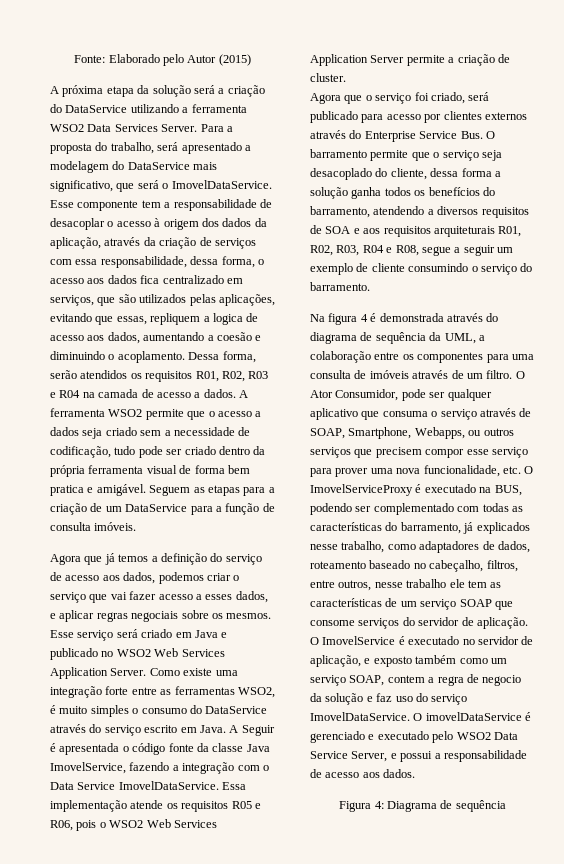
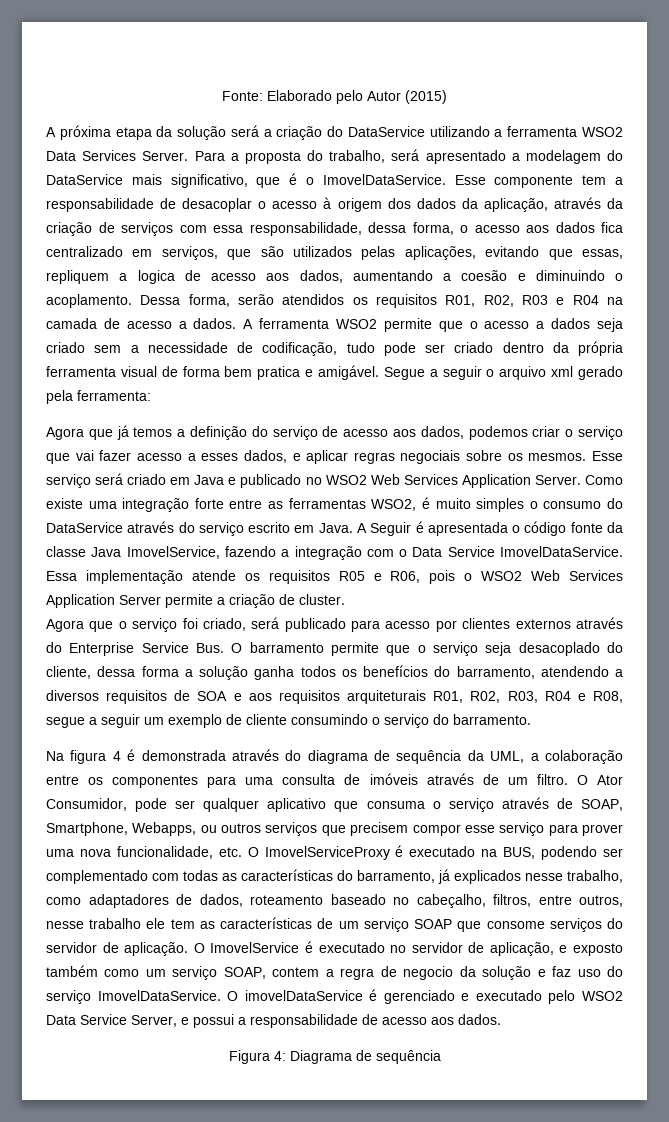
- Para a proposta do trabalho, será apresentado a modelagem do DataService mais significativo, que será o ImovelDataService.
+ Para a proposta do trabalho, será apresentado a modelagem do DataService mais significativo, que é o ImovelDataService.
- Seguem as etapas para a criação de um DataService para a função de consulta imóveis.
+ Segue a seguir o arquivo xml gerado pela ferramenta:

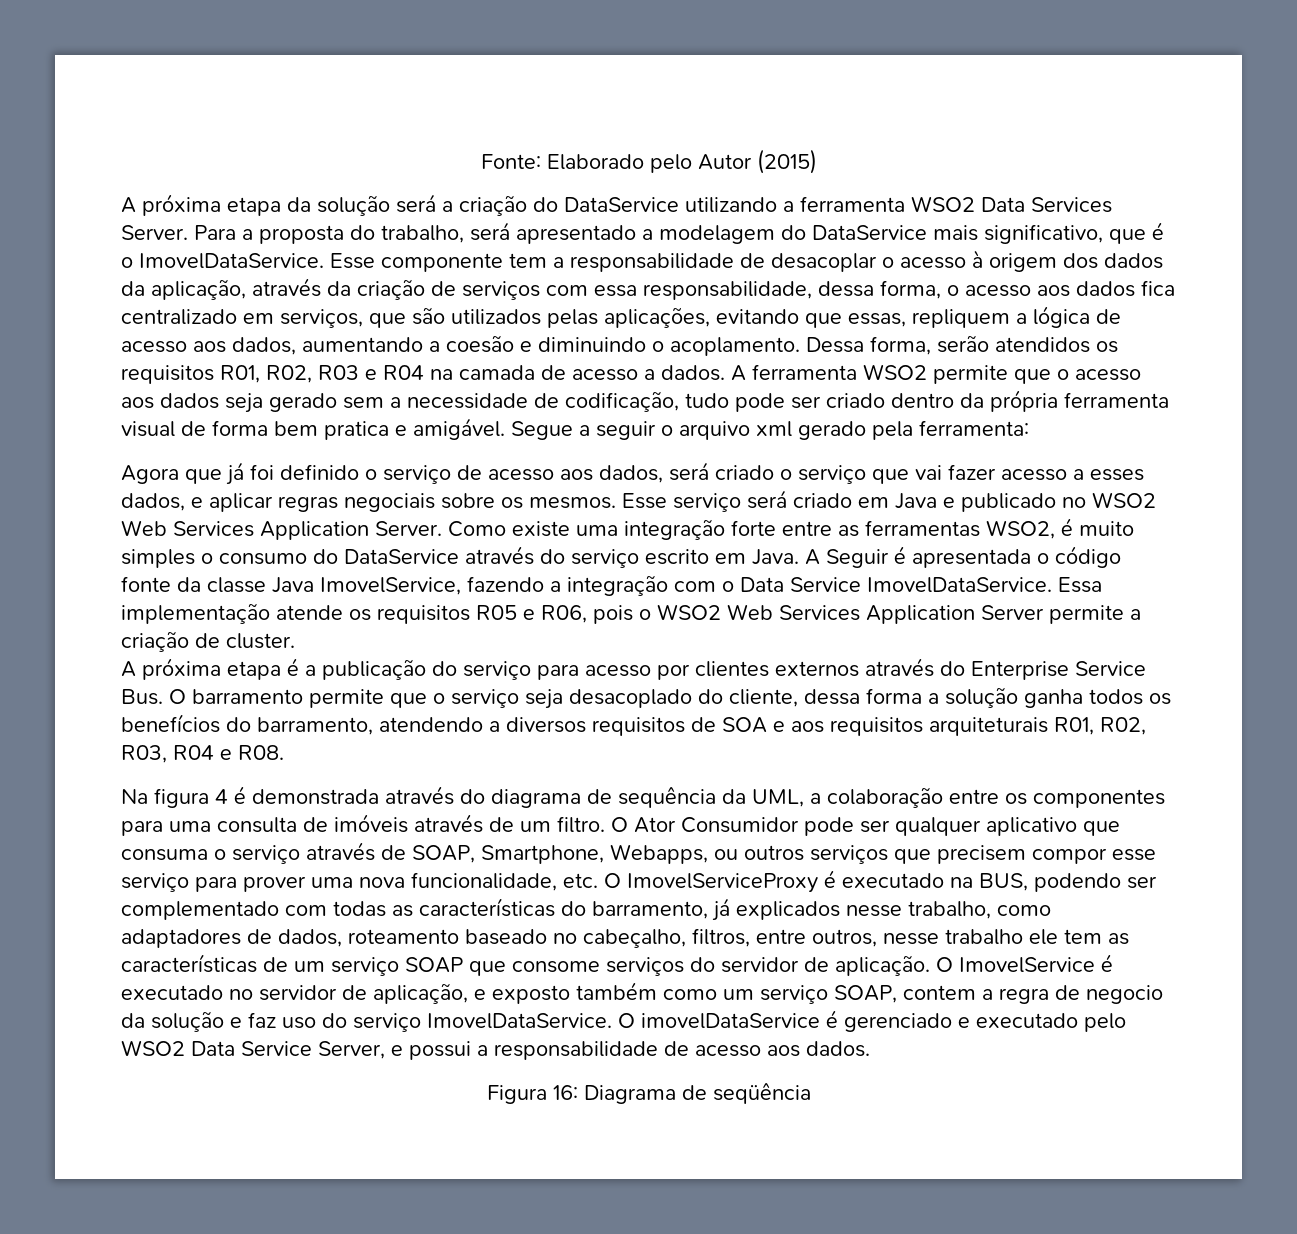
- Esse componente tem a responsabilidade de desacoplar o acesso à origem dos dados da aplicação, através da criação de serviços com essa responsabilidade, dessa forma, o acesso aos dados fica centralizado em serviços, que são utilizados pelas aplicações, evitando que essas, repliquem a logica de acesso aos dados, aumentando a coesão e diminuindo o acoplamento.
+ Esse componente tem a responsabilidade de desacoplar o acesso à origem dos dados da aplicação, através da criação de serviços com essa responsabilidade, dessa forma, o acesso aos dados fica centralizado em serviços, que são utilizados pelas aplicações, evitando que essas, repliquem a lógica de acesso aos dados, aumentando a coesão e diminuindo o acoplamento.
- A ferramenta WSO2 permite que o acesso a dados seja criado sem a necessidade de codificação, tudo pode ser criado dentro da própria ferramenta visual de forma bem pratica e amigável.
+ A ferramenta WSO2 permite que o acesso aos dados seja gerado sem a necessidade de codificação, tudo pode ser criado dentro da própria ferramenta visual de forma bem pratica e amigável.
- Agora que já temos a definição do serviço de acesso aos dados, podemos criar o serviço que vai fazer acesso a esses dados, e aplicar regras negociais sobre os mesmos.
+ Agora que já foi definido o serviço de acesso aos dados, será criado o serviço que vai fazer acesso a esses dados, e aplicar regras negociais sobre os mesmos.
- Agora que o serviço foi criado, será publicado para acesso por clientes externos através do Enterprise Service Bus. O barramento permite que o serviço seja desacoplado do cliente, dessa forma a solução ganha todos os benefícios do barramento, atendendo a diversos requisitos de SOA e aos requisitos arquiteturais R01, R02, R03, R04 e R08, segue a seguir um exemplo de cliente consumindo o serviço do barramento.
+ A próxima etapa é a publicação do serviço para acesso por clientes externos através do Enterprise Service Bus. O barramento permite que o serviço seja desacoplado do cliente, dessa forma a solução ganha todos os benefícios do barramento, atendendo a diversos requisitos de SOA e aos requisitos arquiteturais R01, R02, R03, R04 e R08.
- O Ator Consumidor, pode ser qualquer aplicativo que consuma o serviço através de SOAP, Smartphone, Webapps, ou outros serviços que precisem compor esse serviço para prover uma nova funcionalidade, etc. O ImovelServiceProxy é executado na BUS, podendo ser complementado com todas as características do barramento, já explicados nesse trabalho, como adaptadores de dados, roteamento baseado no cabeçalho, filtros, entre outros, nesse trabalho ele tem as características de um serviço SOAP que consome serviços do servidor de aplicação.
+ O Ator Consumidor pode ser qualquer aplicativo que consuma o serviço através de SOAP, Smartphone, Webapps, ou outros serviços que precisem compor esse serviço para prover uma nova funcionalidade, etc. O ImovelServiceProxy é executado na BUS, podendo ser complementado com todas as características do barramento, já explicados nesse trabalho, como adaptadores de dados, roteamento baseado no cabeçalho, filtros, entre outros, nesse trabalho ele tem as características de um serviço SOAP que consome serviços do servidor de aplicação.
- Figura 4: Diagrama de sequência
+ Figura 16: Diagrama de seqüência

